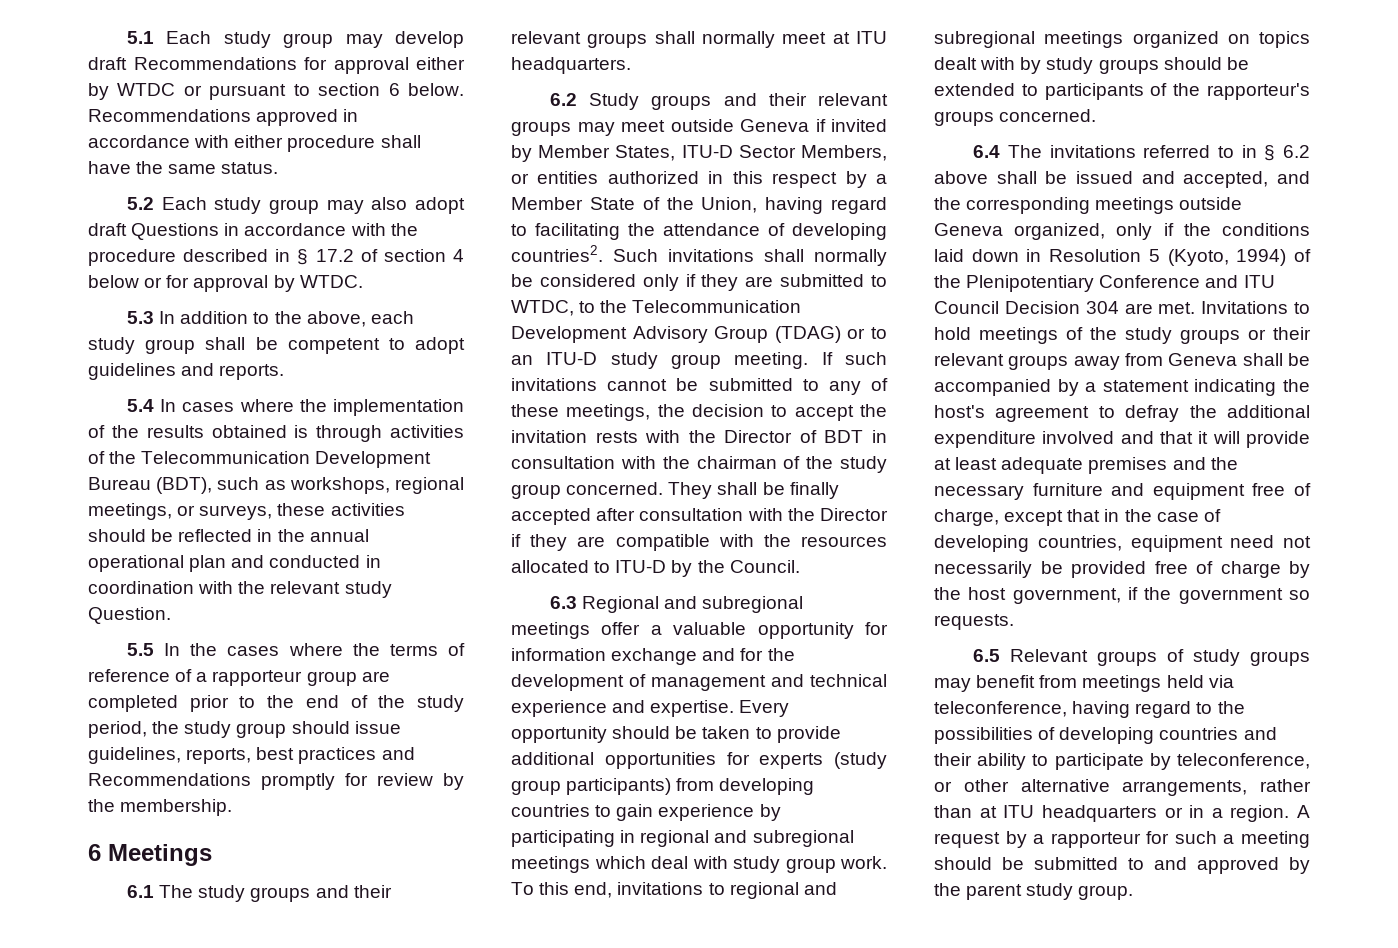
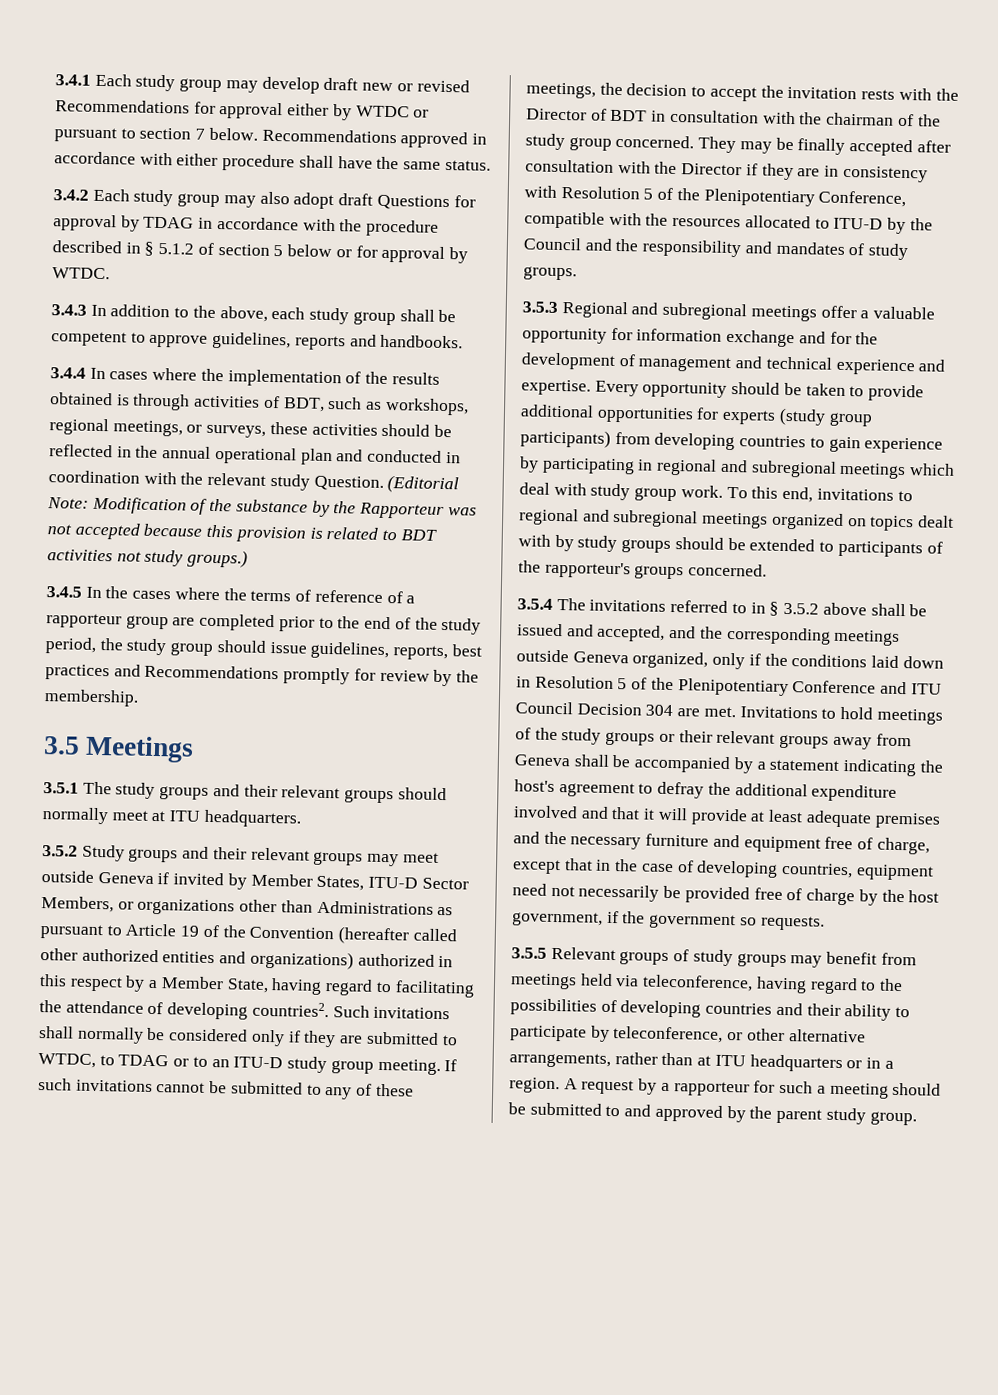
- 5.1 Each study group may develop draft Recommendations for approval either by WTDC or pursuant to section 6 below.
+ 3.4.1 Each study group may develop draft new or revised Recommendations for approval either by WTDC or pursuant to section 7 below.
- 5.2 Each study group may also adopt draft Questions in accordance with the procedure described in § 17.2 of section 4 below or for approval by WTDC.
+ 3.4.2 Each study group may also adopt draft Questions for approval by TDAG in accordance with the procedure described in § 5.1.2 of section 5 below or for approval by WTDC.
- 5.3 In addition to the above, each study group shall be competent to adopt guidelines and reports.
- 5.4 In cases where the implementation of the results obtained is through activities of the Telecommunication Development Bureau (BDT), such as workshops, regional meetings, or surveys, these activities should be reflected in the annual operational plan and conducted in coordination with the relevant study Question.
- 5.5 In the cases where the terms of reference of a rapporteur group are completed prior to the end of the study period, the study group should issue guidelines, reports, best practices and Recommendations promptly for review by the membership.
+ 3.4.3 In addition to the above, each study group shall be competent to approve guidelines, reports and handbooks.
+ 3.4.4 In cases where the implementation of the results obtained is through activities of BDT, such as workshops, regional meetings, or surveys, these activities should be reflected in the annual operational plan and conducted in coordination with the relevant study Question. (Editorial Note: Modification of the substance by the Rapporteur was not accepted because this provision is related to BDT activities not study groups.)
+ 3.4.5 In the cases where the terms of reference of a rapporteur group are completed prior to the end of the study period, the study group should issue guidelines, reports, best practices and Recommendations promptly for review by the membership.
- 6 Meetings
+ 3.5 Meetings
- 6.1 The study groups and their relevant groups shall normally meet at ITU headquarters.
+ 3.5.1 The study groups and their relevant groups should normally meet at ITU headquarters.
- 6.2 Study groups and their relevant groups may meet outside Geneva if invited by Member States, ITU-D Sector Members, or entities authorized in this respect by a Member State of the Union, having regard to facilitating the attendance of developing countries2.
+ 3.5.2 Study groups and their relevant groups may meet outside Geneva if invited by Member States, ITU-D Sector Members, or organizations other than Administrations as pursuant to Article 19 of the Convention (hereafter called other authorized entities and organizations) authorized in this respect by a Member State, having regard to facilitating the attendance of developing countries2.
- Such invitations shall normally be considered only if they are submitted to WTDC, to the Telecommunication Development Advisory Group (TDAG) or to an ITU-D study group meeting.
+ Such invitations shall normally be considered only if they are submitted to WTDC, to TDAG or to an ITU-D study group meeting.
- They shall be finally accepted after consultation with the Director if they are compatible with the resources allocated to ITU-D by the Council.
- 6.3 Regional and subregional meetings offer a valuable opportunity for information exchange and for the development of management and technical experience and expertise.
+ They may be finally accepted after consultation with the Director if they are in consistency with Resolution 5 of the Plenipotentiary Conference, compatible with the resources allocated to ITU-D by the Council and the responsibility and mandates of study groups.
+ 3.5.3 Regional and subregional meetings offer a valuable opportunity for information exchange and for the development of management and technical experience and expertise.
- 6.4 The invitations referred to in § 6.2 above shall be issued and accepted, and the corresponding meetings outside Geneva organized, only if the conditions laid down in Resolution 5 (Kyoto, 1994) of the Plenipotentiary Conference and ITU Council Decision 304 are met.
+ 3.5.4 The invitations referred to in § 3.5.2 above shall be issued and accepted, and the corresponding meetings outside Geneva organized, only if the conditions laid down in Resolution 5 of the Plenipotentiary Conference and ITU Council Decision 304 are met.
- 6.5 Relevant groups of study groups may benefit from meetings held via teleconference, having regard to the possibilities of developing countries and their ability to participate by teleconference, or other alternative arrangements, rather than at ITU headquarters or in a region.
+ 3.5.5 Relevant groups of study groups may benefit from meetings held via teleconference, having regard to the possibilities of developing countries and their ability to participate by teleconference, or other alternative arrangements, rather than at ITU headquarters or in a region.

